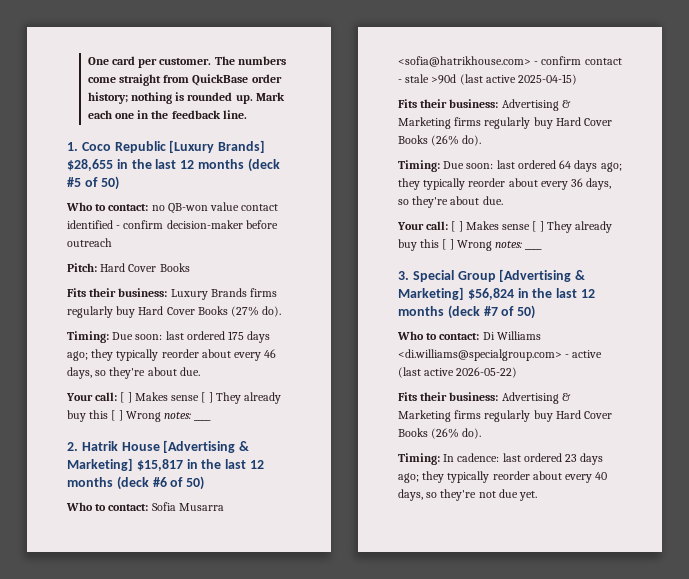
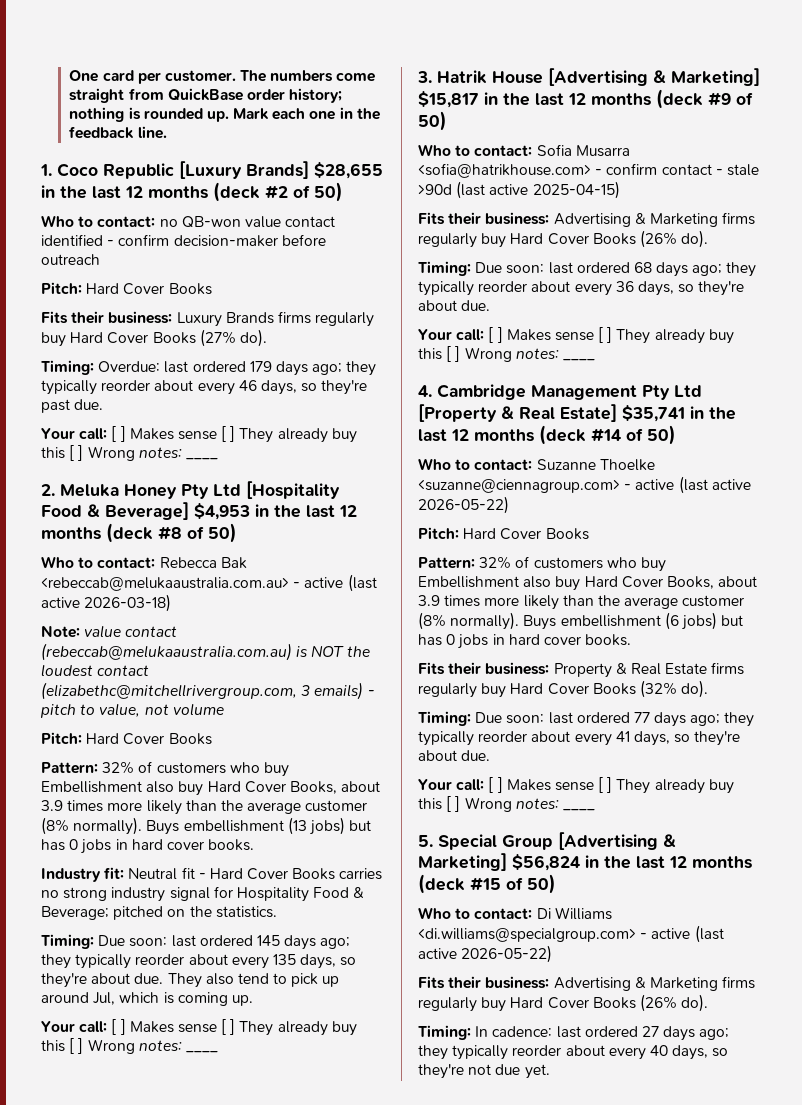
- 1. Coco Republic [Luxury Brands] $28,655 in the last 12 months (deck #5 of 50)
+ 1. Coco Republic [Luxury Brands] $28,655 in the last 12 months (deck #2 of 50)
- Timing: Due soon: last ordered 175 days ago; they typically reorder about every 46 days, so they're about due.
+ Timing: Overdue: last ordered 179 days ago; they typically reorder about every 46 days, so they're past due.
- 2. Hatrik House [Advertising & Marketing] $15,817 in the last 12 months (deck #6 of 50)
+ 2. Meluka Honey Pty Ltd [Hospitality Food & Beverage] $4,953 in the last 12 months (deck #8 of 50)
+ Who to contact: Rebecca Bak <rebeccab@melukaaustralia.com.au> - active (last active 2026-03-18)
+ Note: value contact (rebeccab@melukaaustralia.com.au) is NOT the loudest contact (elizabethc@mitchellrivergroup.com, 3 emails) - pitch to value, not volume
+ Pitch: Hard Cover Books
+ Pattern: 32% of customers who buy Embellishment also buy Hard Cover Books, about 3.9 times more likely than the average customer (8% normally). Buys embellishment (13 jobs) but has 0 jobs in hard cover books.
+ Industry fit: Neutral fit - Hard Cover Books carries no strong industry signal for Hospitality Food & Beverage; pitched on the statistics.
+ Timing: Due soon: last ordered 145 days ago; they typically reorder about every 135 days, so they're about due. They also tend to pick up around Jul, which is coming up.
+ Your call: [ ] Makes sense [ ] They already buy this [ ] Wrong notes: ____
+ 3. Hatrik House [Advertising & Marketing] $15,817 in the last 12 months (deck #9 of 50)
- Timing: Due soon: last ordered 64 days ago; they typically reorder about every 36 days, so they're about due.
+ Timing: Due soon: last ordered 68 days ago; they typically reorder about every 36 days, so they're about due.
- 3. Special Group [Advertising & Marketing] $56,824 in the last 12 months (deck #7 of 50)
+ 4. Cambridge Management Pty Ltd [Property & Real Estate] $35,741 in the last 12 months (deck #14 of 50)
+ Who to contact: Suzanne Thoelke <suzanne@ciennagroup.com> - active (last active 2026-05-22)
+ Pitch: Hard Cover Books
+ Pattern: 32% of customers who buy Embellishment also buy Hard Cover Books, about 3.9 times more likely than the average customer (8% normally). Buys embellishment (6 jobs) but has 0 jobs in hard cover books.
+ Fits their business: Property & Real Estate firms regularly buy Hard Cover Books (32% do).
+ Timing: Due soon: last ordered 77 days ago; they typically reorder about every 41 days, so they're about due.
+ Your call: [ ] Makes sense [ ] They already buy this [ ] Wrong notes: ____
+ 5. Special Group [Advertising & Marketing] $56,824 in the last 12 months (deck #15 of 50)
- Timing: In cadence: last ordered 23 days ago; they typically reorder about every 40 days, so they're not due yet.
+ Timing: In cadence: last ordered 27 days ago; they typically reorder about every 40 days, so they're not due yet.

